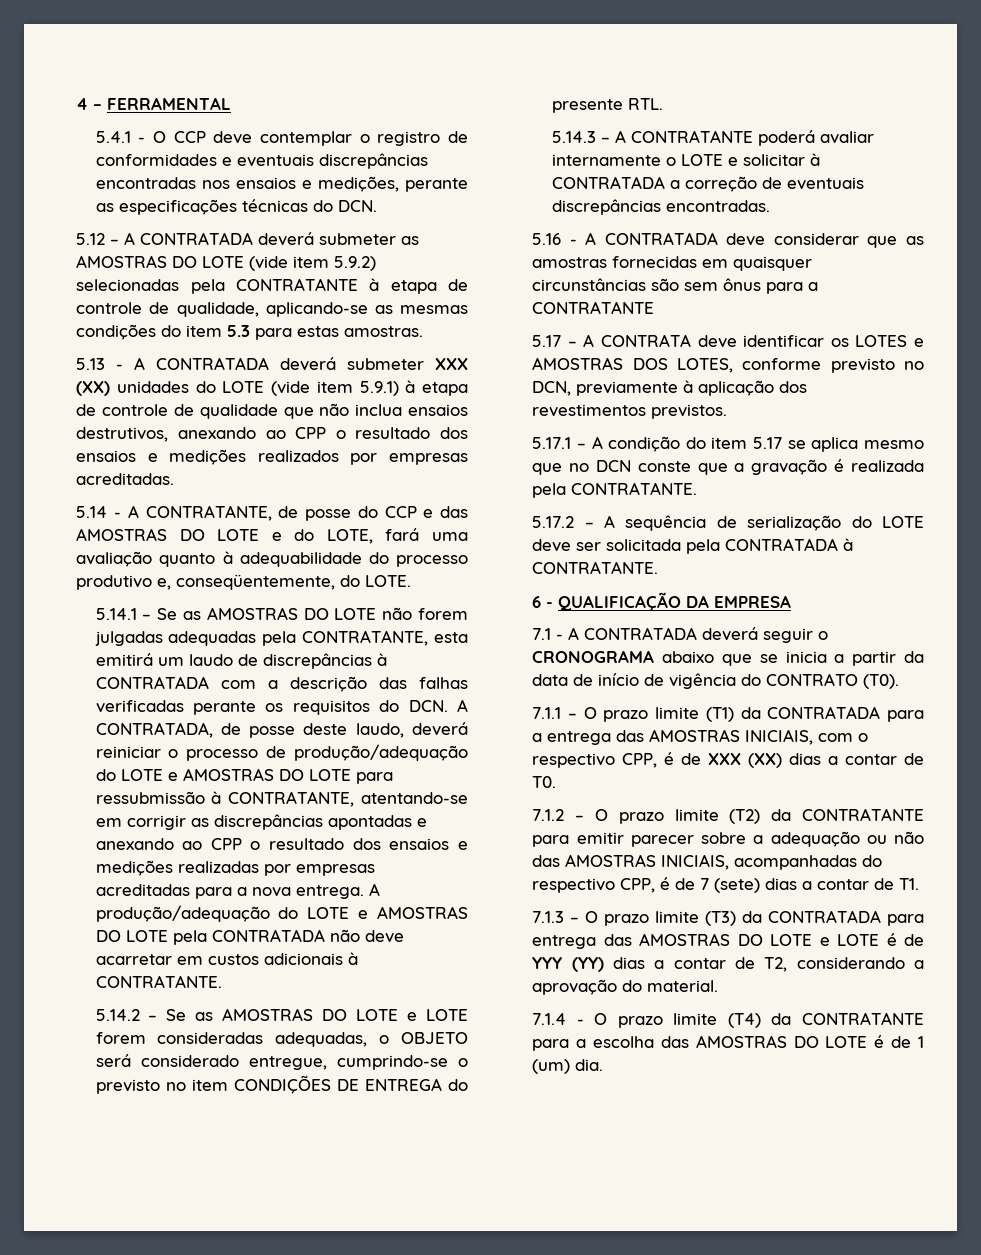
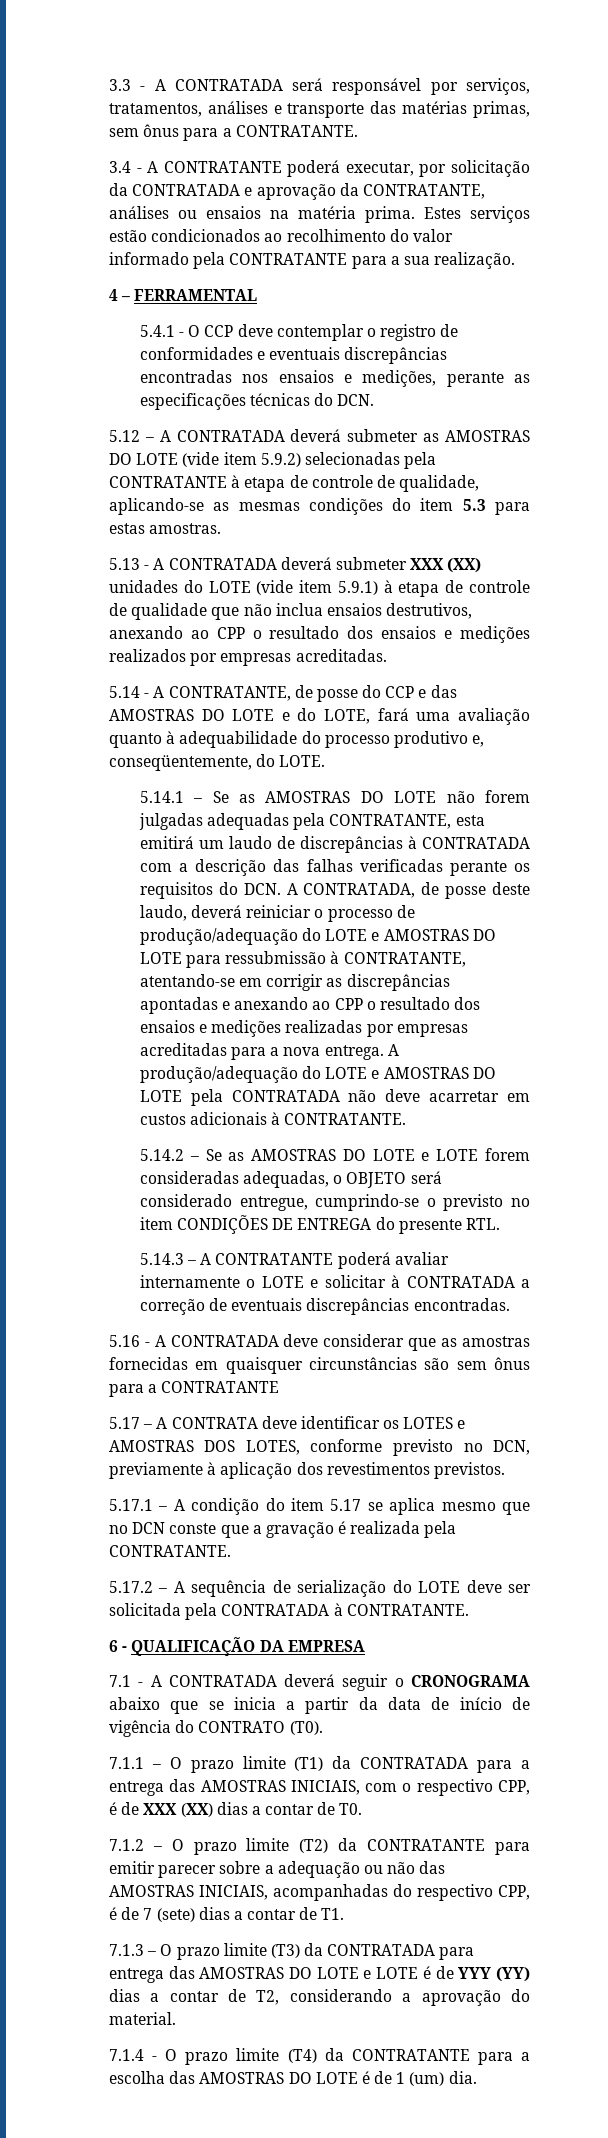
+ 3.3 - A CONTRATADA será responsável por serviços, tratamentos, análises e transporte das matérias primas, sem ônus para a CONTRATANTE.
+ 3.4 - A CONTRATANTE poderá executar, por solicitação da CONTRATADA e aprovação da CONTRATANTE, análises ou ensaios na matéria prima. Estes serviços estão condicionados ao recolhimento do valor informado pela CONTRATANTE para a sua realização.

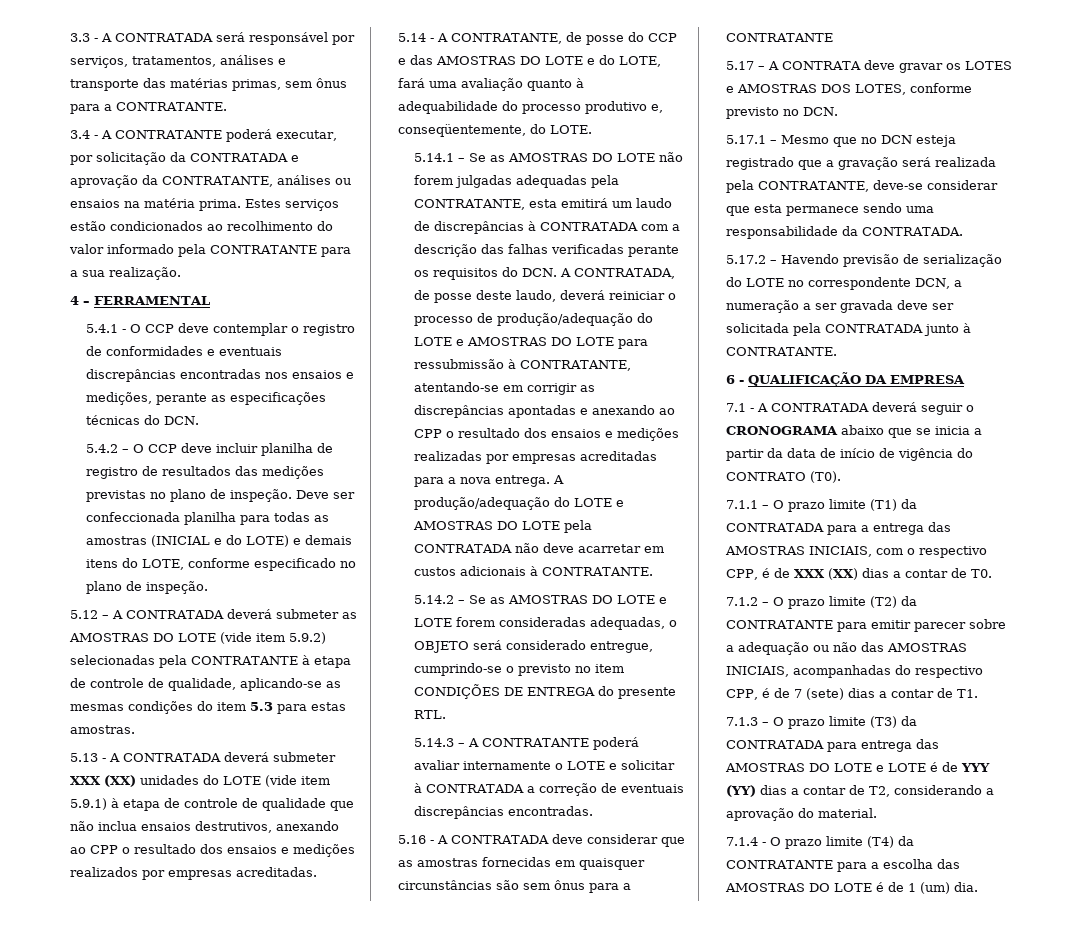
+ 5.4.2 – O CCP deve incluir planilha de registro de resultados das medições previstas no plano de inspeção. Deve ser confeccionada planilha para todas as amostras (INICIAL e do LOTE) e demais itens do LOTE, conforme especificado no plano de inspeção.
- 5.17 – A CONTRATA deve identificar os LOTES e AMOSTRAS DOS LOTES, conforme previsto no DCN, previamente à aplicação dos revestimentos previstos.
- 5.17.1 – A condição do item 5.17 se aplica mesmo que no DCN conste que a gravação é realizada pela CONTRATANTE.
+ 5.17 – A CONTRATA deve gravar os LOTES e AMOSTRAS DOS LOTES, conforme previsto no DCN.
+ 5.17.1 – Mesmo que no DCN esteja registrado que a gravação será realizada pela CONTRATANTE, deve-se considerar que esta permanece sendo uma responsabilidade da CONTRATADA.
- 5.17.2 – A sequência de serialização do LOTE deve ser solicitada pela CONTRATADA à CONTRATANTE.
+ 5.17.2 – Havendo previsão de serialização do LOTE no correspondente DCN, a numeração a ser gravada deve ser solicitada pela CONTRATADA junto à CONTRATANTE.

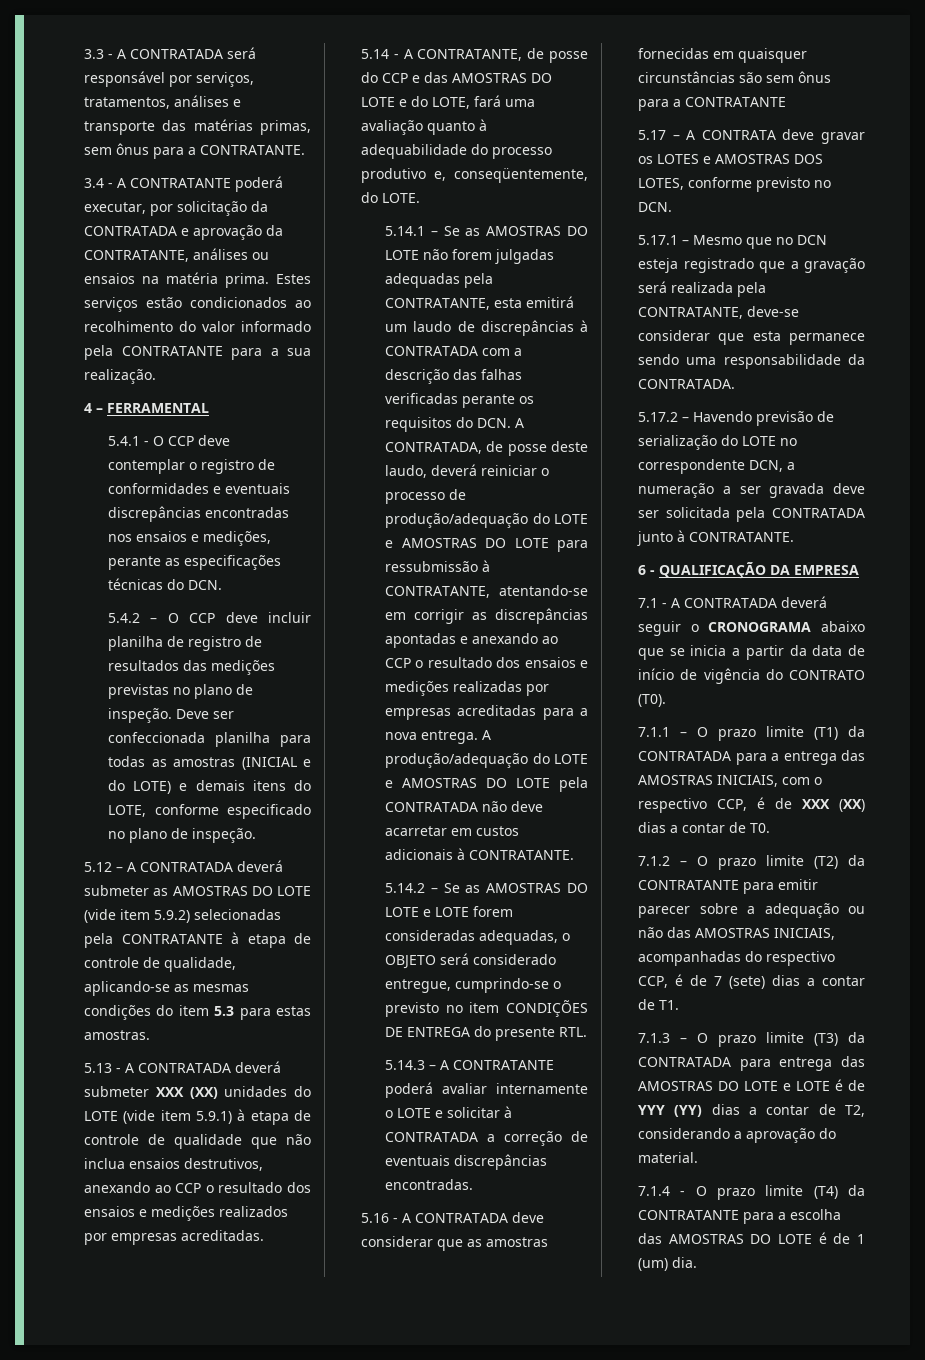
- 5.13 - A CONTRATADA deverá submeter XXX (XX) unidades do LOTE (vide item 5.9.1) à etapa de controle de qualidade que não inclua ensaios destrutivos, anexando ao CPP o resultado dos ensaios e medições realizados por empresas acreditadas.
+ 5.13 - A CONTRATADA deverá submeter XXX (XX) unidades do LOTE (vide item 5.9.1) à etapa de controle de qualidade que não inclua ensaios destrutivos, anexando ao CCP o resultado dos ensaios e medições realizados por empresas acreditadas.
- 5.14.1 – Se as AMOSTRAS DO LOTE não forem julgadas adequadas pela CONTRATANTE, esta emitirá um laudo de discrepâncias à CONTRATADA com a descrição das falhas verificadas perante os requisitos do DCN. A CONTRATADA, de posse deste laudo, deverá reiniciar o processo de produção/adequação do LOTE e AMOSTRAS DO LOTE para ressubmissão à CONTRATANTE, atentando-se em corrigir as discrepâncias apontadas e anexando ao CPP o resultado dos ensaios e medições realizadas por empresas acreditadas para a nova entrega.
+ 5.14.1 – Se as AMOSTRAS DO LOTE não forem julgadas adequadas pela CONTRATANTE, esta emitirá um laudo de discrepâncias à CONTRATADA com a descrição das falhas verificadas perante os requisitos do DCN. A CONTRATADA, de posse deste laudo, deverá reiniciar o processo de produção/adequação do LOTE e AMOSTRAS DO LOTE para ressubmissão à CONTRATANTE, atentando-se em corrigir as discrepâncias apontadas e anexando ao CCP o resultado dos ensaios e medições realizadas por empresas acreditadas para a nova entrega.
- 7.1.1 – O prazo limite (T1) da CONTRATADA para a entrega das AMOSTRAS INICIAIS, com o respectivo CPP, é de XXX (XX) dias a contar de T0.
+ 7.1.1 – O prazo limite (T1) da CONTRATADA para a entrega das AMOSTRAS INICIAIS, com o respectivo CCP, é de XXX (XX) dias a contar de T0.
- 7.1.2 – O prazo limite (T2) da CONTRATANTE para emitir parecer sobre a adequação ou não das AMOSTRAS INICIAIS, acompanhadas do respectivo CPP, é de 7 (sete) dias a contar de T1.
+ 7.1.2 – O prazo limite (T2) da CONTRATANTE para emitir parecer sobre a adequação ou não das AMOSTRAS INICIAIS, acompanhadas do respectivo CCP, é de 7 (sete) dias a contar de T1.

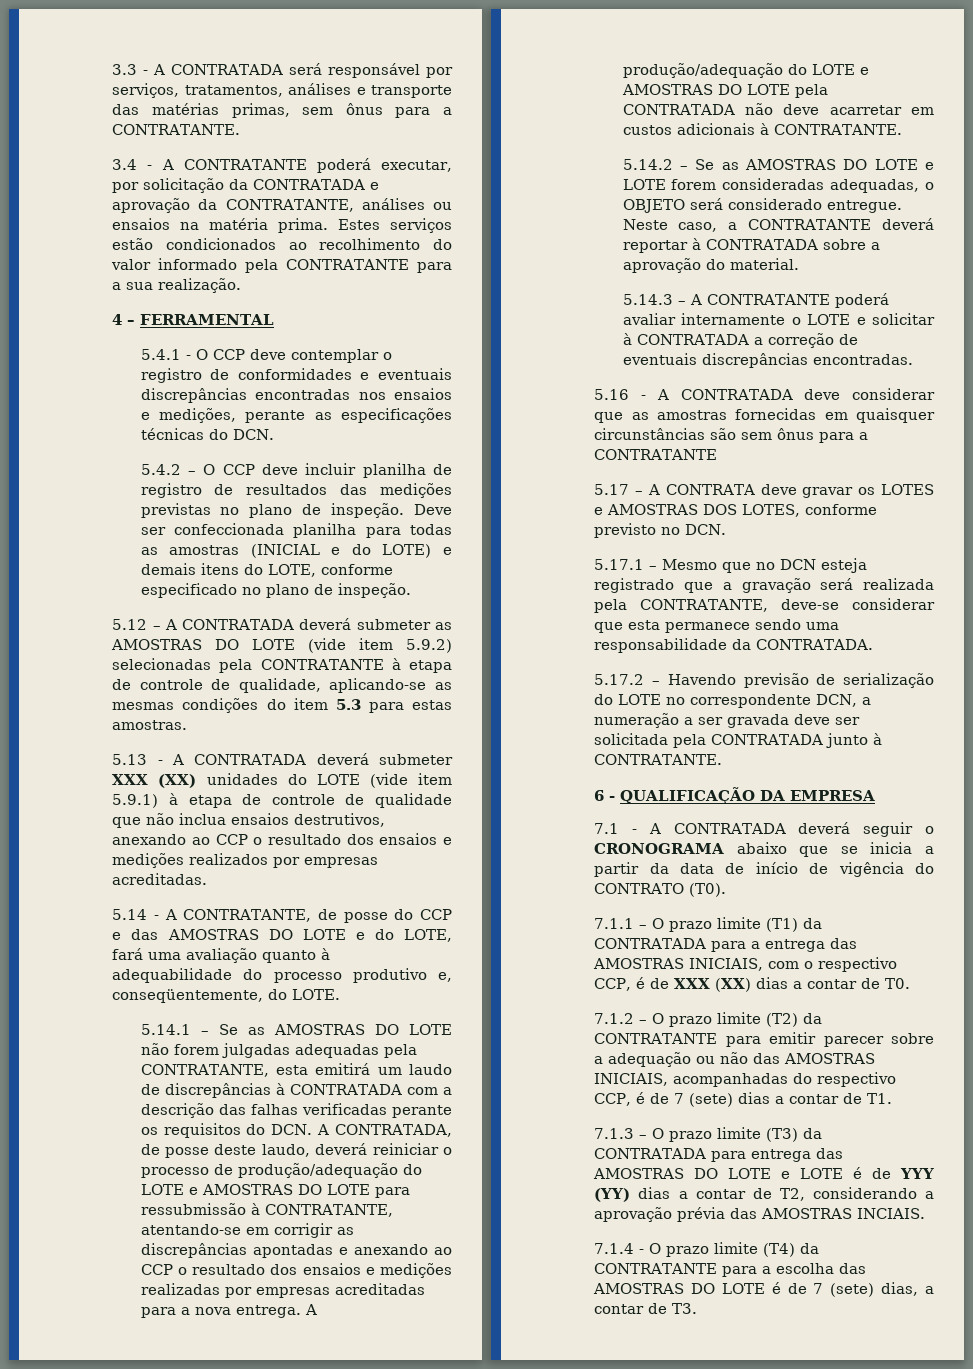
- 5.14.2 – Se as AMOSTRAS DO LOTE e LOTE forem consideradas adequadas, o OBJETO será considerado entregue, cumprindo-se o previsto no item CONDIÇÕES DE ENTREGA do presente RTL.
+ 5.14.2 – Se as AMOSTRAS DO LOTE e LOTE forem consideradas adequadas, o OBJETO será considerado entregue. Neste caso, a CONTRATANTE deverá reportar à CONTRATADA sobre a aprovação do material.
- 7.1.3 – O prazo limite (T3) da CONTRATADA para entrega das AMOSTRAS DO LOTE e LOTE é de YYY (YY) dias a contar de T2, considerando a aprovação do material.
+ 7.1.3 – O prazo limite (T3) da CONTRATADA para entrega das AMOSTRAS DO LOTE e LOTE é de YYY (YY) dias a contar de T2, considerando a aprovação prévia das AMOSTRAS INCIAIS.
- 7.1.4 - O prazo limite (T4) da CONTRATANTE para a escolha das AMOSTRAS DO LOTE é de 1 (um) dia.
+ 7.1.4 - O prazo limite (T4) da CONTRATANTE para a escolha das AMOSTRAS DO LOTE é de 7 (sete) dias, a contar de T3.

